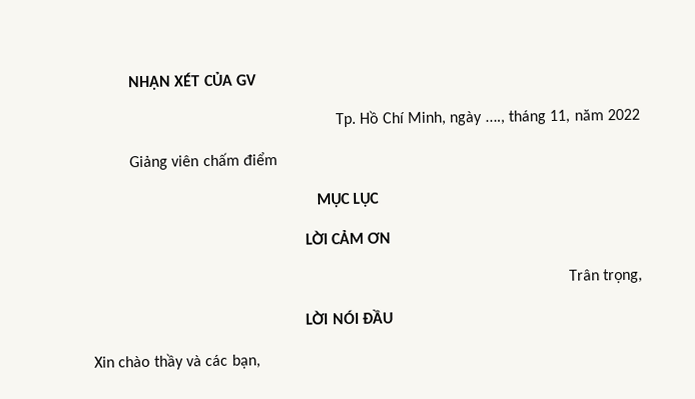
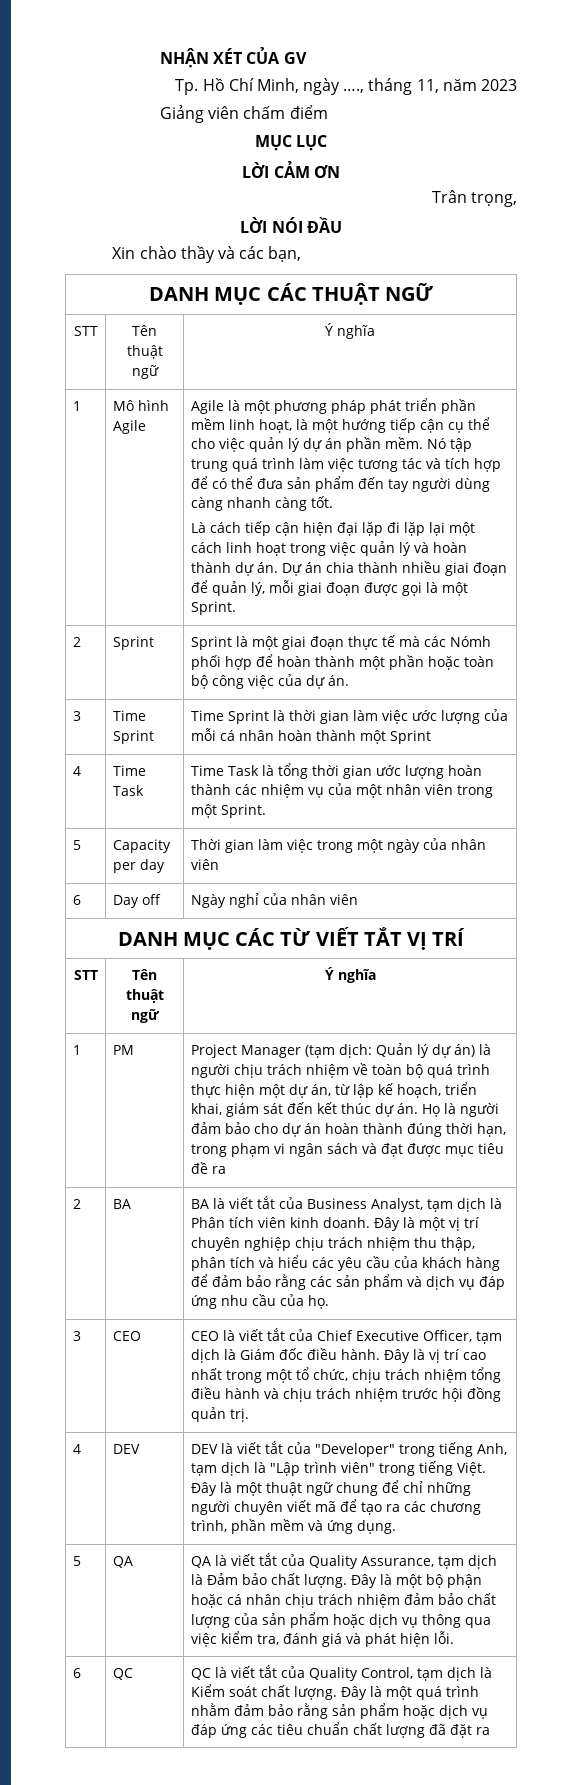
- Tp. Hồ Chí Minh, ngày …., tháng 11, năm 2022
+ Tp. Hồ Chí Minh, ngày …., tháng 11, năm 2023
+ DANH MỤC CÁC THUẬT NGỮ
+ STT | Tên thuật ngữ | Ý nghĩa
+ 1 | Mô hình Agile | Agile là một phương pháp phát triển phần mềm linh hoạt, là một hướng tiếp cận cụ thể cho việc quản lý dự án phần mềm. Nó tập trung quá trình làm việc tương tác và tích hợp để có thể đưa sản phẩm đến tay người dùng càng nhanh càng tốt.
+ Là cách tiếp cận hiện đại lặp đi lặp lại một cách linh hoạt trong việc quản lý và hoàn thành dự án. Dự án chia thành nhiều giai đoạn để quản lý, mỗi giai đoạn được gọi là một Sprint.
+ 2 | Sprint | Sprint là một giai đoạn thực tế mà các Nómh phối hợp để hoàn thành một phần hoặc toàn bộ công việc của dự án.
+ 3 | Time Sprint | Time Sprint là thời gian làm việc ước lượng của mỗi cá nhân hoàn thành một Sprint
+ 4 | Time Task | Time Task là tổng thời gian ước lượng hoàn thành các nhiệm vụ của một nhân viên trong một Sprint.
+ 5 | Capacity per day | Thời gian làm việc trong một ngày của nhân viên
+ 6 | Day off | Ngày nghỉ của nhân viên
+ DANH MỤC CÁC TỪ VIẾT TẮT VỊ TRÍ
+ STT | Tên thuật ngữ | Ý nghĩa
+ 1 | PM | Project Manager (tạm dịch: Quản lý dự án) là người chịu trách nhiệm về toàn bộ quá trình thực hiện một dự án, từ lập kế hoạch, triển khai, giám sát đến kết thúc dự án. Họ là người đảm bảo cho dự án hoàn thành đúng thời hạn, trong phạm vi ngân sách và đạt được mục tiêu đề ra
+ 2 | BA | BA là viết tắt của Business Analyst, tạm dịch là Phân tích viên kinh doanh. Đây là một vị trí chuyên nghiệp chịu trách nhiệm thu thập, phân tích và hiểu các yêu cầu của khách hàng để đảm bảo rằng các sản phẩm và dịch vụ đáp ứng nhu cầu của họ.
+ 3 | CEO | CEO là viết tắt của Chief Executive Officer, tạm dịch là Giám đốc điều hành. Đây là vị trí cao nhất trong một tổ chức, chịu trách nhiệm tổng điều hành và chịu trách nhiệm trước hội đồng quản trị.
+ 4 | DEV | DEV là viết tắt của "Developer" trong tiếng Anh, tạm dịch là "Lập trình viên" trong tiếng Việt. Đây là một thuật ngữ chung để chỉ những người chuyên viết mã để tạo ra các chương trình, phần mềm và ứng dụng.
+ 5 | QA | QA là viết tắt của Quality Assurance, tạm dịch là Đảm bảo chất lượng. Đây là một bộ phận hoặc cá nhân chịu trách nhiệm đảm bảo chất lượng của sản phẩm hoặc dịch vụ thông qua việc kiểm tra, đánh giá và phát hiện lỗi.
+ 6 | QC | QC là viết tắt của Quality Control, tạm dịch là Kiểm soát chất lượng. Đây là một quá trình nhằm đảm bảo rằng sản phẩm hoặc dịch vụ đáp ứng các tiêu chuẩn chất lượng đã đặt ra

